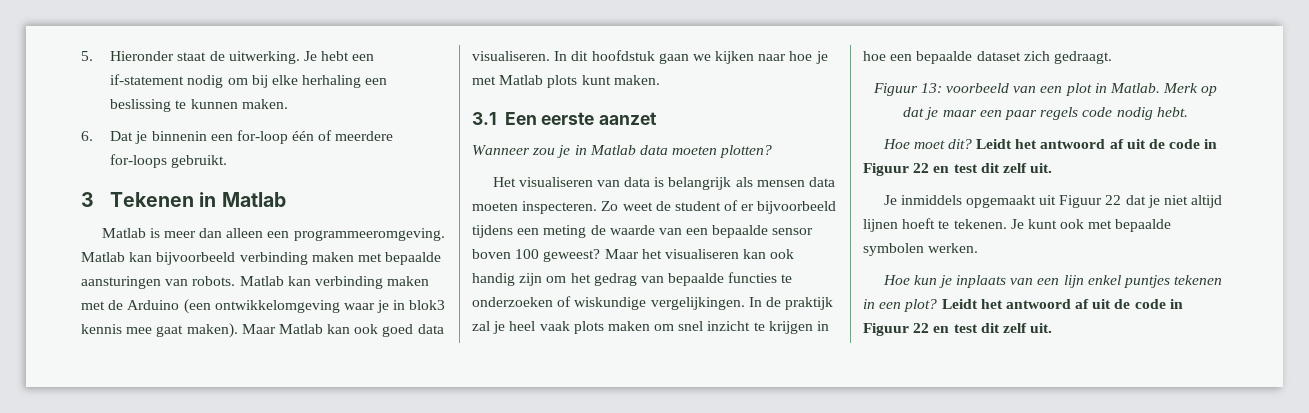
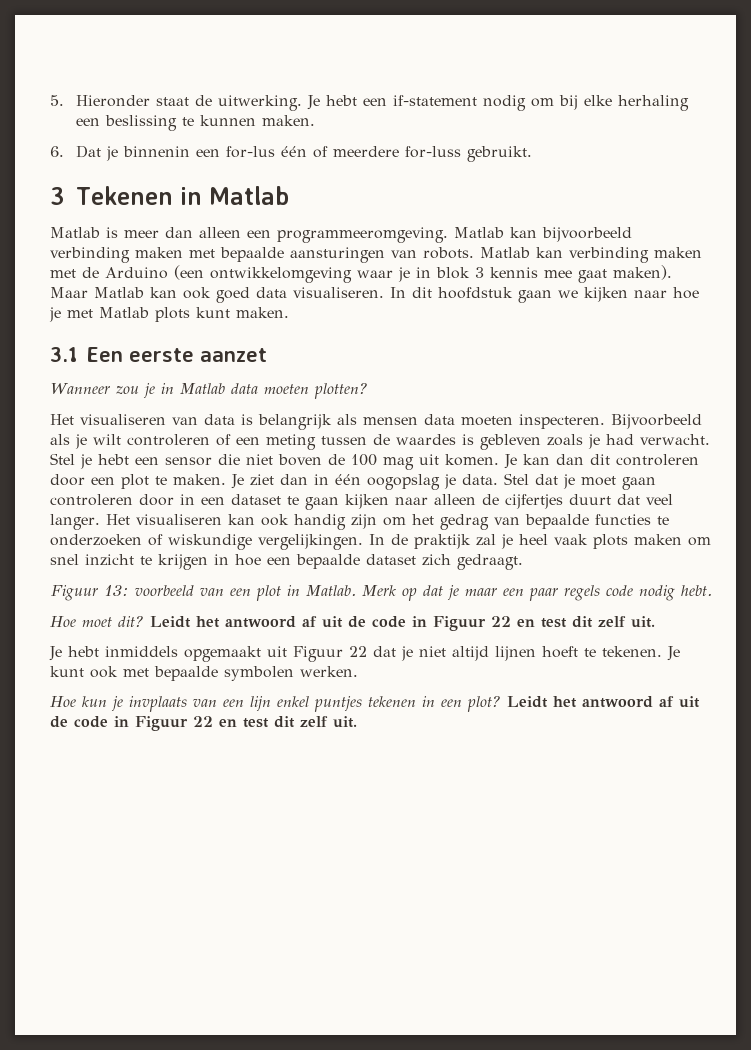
- 6. Dat je binnenin een for-loop één of meerdere for-loops gebruikt.
+ 6. Dat je binnenin een for-lus één of meerdere for-luss gebruikt.
- Matlab kan verbinding maken met de Arduino (een ontwikkelomgeving waar je in blok3 kennis mee gaat maken).
+ Matlab kan verbinding maken met de Arduino (een ontwikkelomgeving waar je in blok 3 kennis mee gaat maken).
- Zo weet de student of er bijvoorbeeld tijdens een meting de waarde van een bepaalde sensor boven 100 geweest? Maar het visualiseren kan ook handig zijn om het gedrag van bepaalde functies te onderzoeken of wiskundige vergelijkingen.
+ Bijvoorbeeld als je wilt controleren of een meting tussen de waardes is gebleven zoals je had verwacht. Stel je hebt een sensor die niet boven de 100 mag uit komen. Je kan dan dit controleren door een plot te maken. Je ziet dan in één oogopslag je data. Stel dat je moet gaan controleren door in een dataset te gaan kijken naar alleen de cijfertjes duurt dat veel langer. Het visualiseren kan ook handig zijn om het gedrag van bepaalde functies te onderzoeken of wiskundige vergelijkingen.
- Je inmiddels opgemaakt uit Figuur 22 dat je niet altijd lijnen hoeft te tekenen.
+ Je hebt inmiddels opgemaakt uit Figuur 22 dat je niet altijd lijnen hoeft te tekenen.
- Hoe kun je inplaats van een lijn enkel puntjes tekenen in een plot?
+ Hoe kun je invplaats van een lijn enkel puntjes tekenen in een plot?

